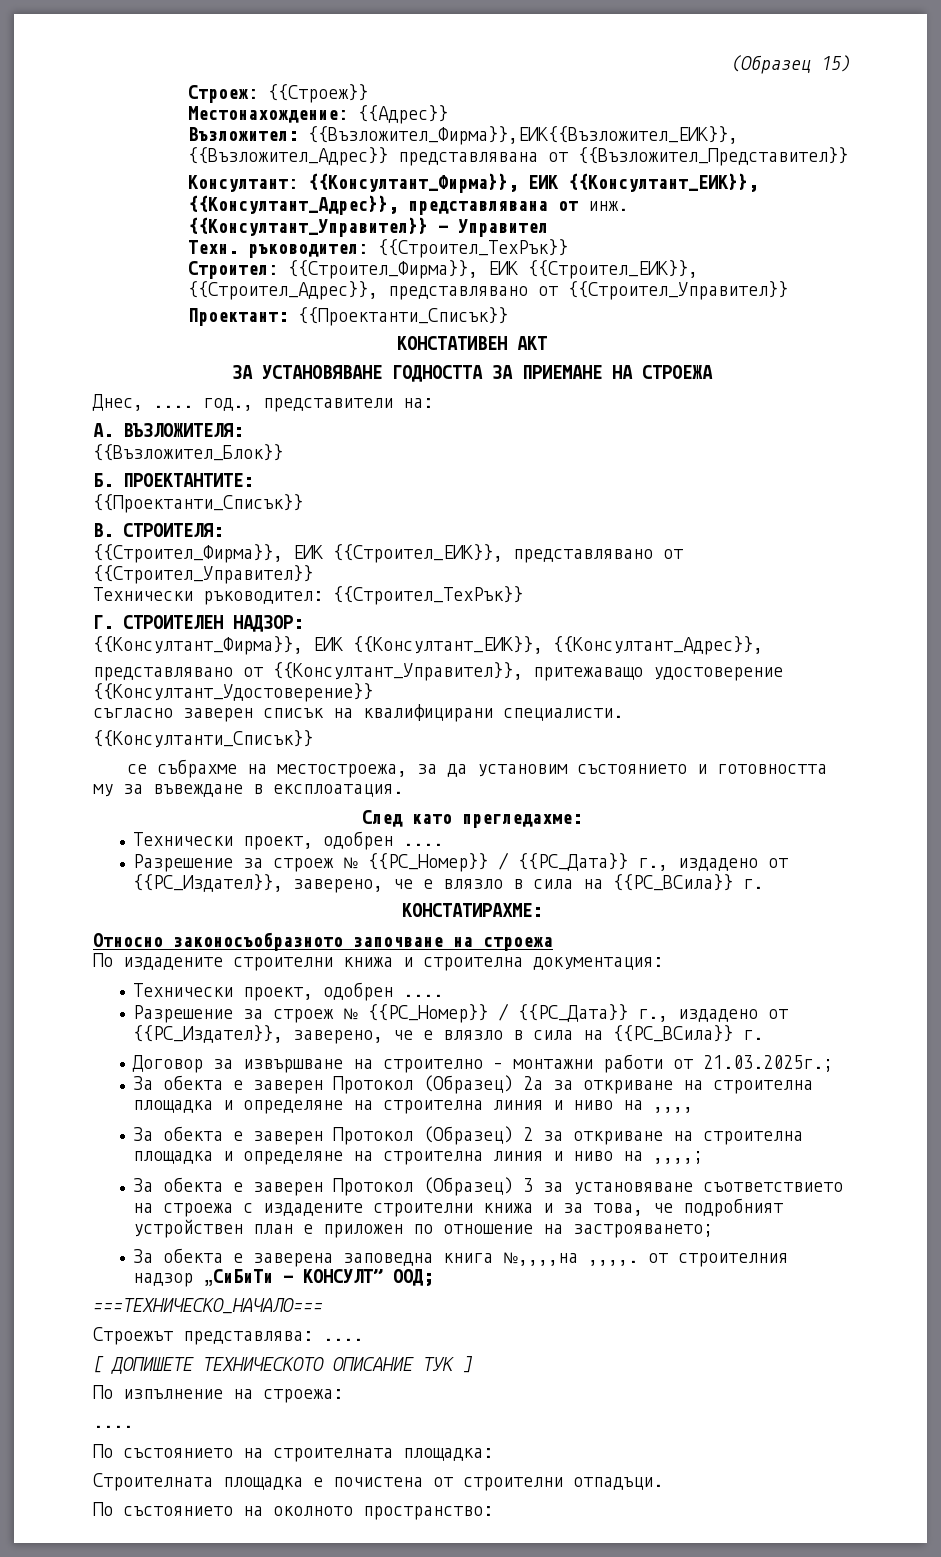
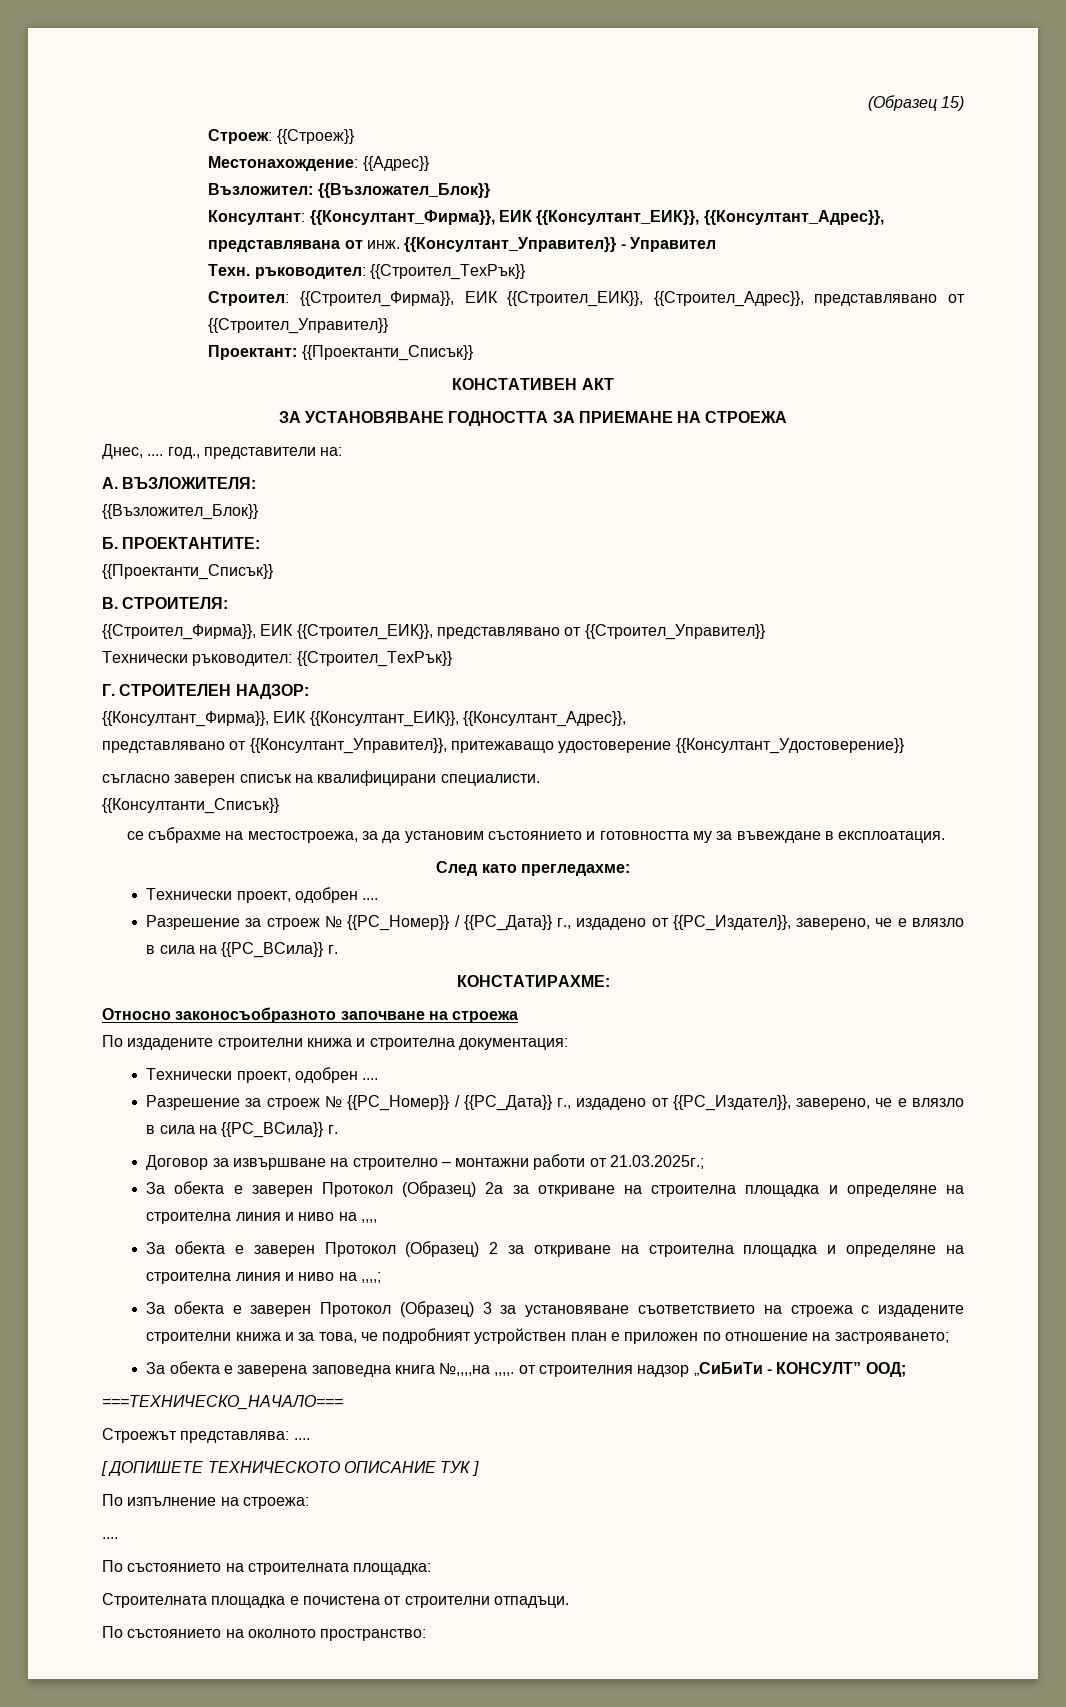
- Възложител: {{Възложител_Фирма}},ЕИК{{Възложител_ЕИК}}, {{Възложител_Адрес}} представлявана от {{Възложител_Представител}}
+ Възложител: {{Възложател_Блок}}

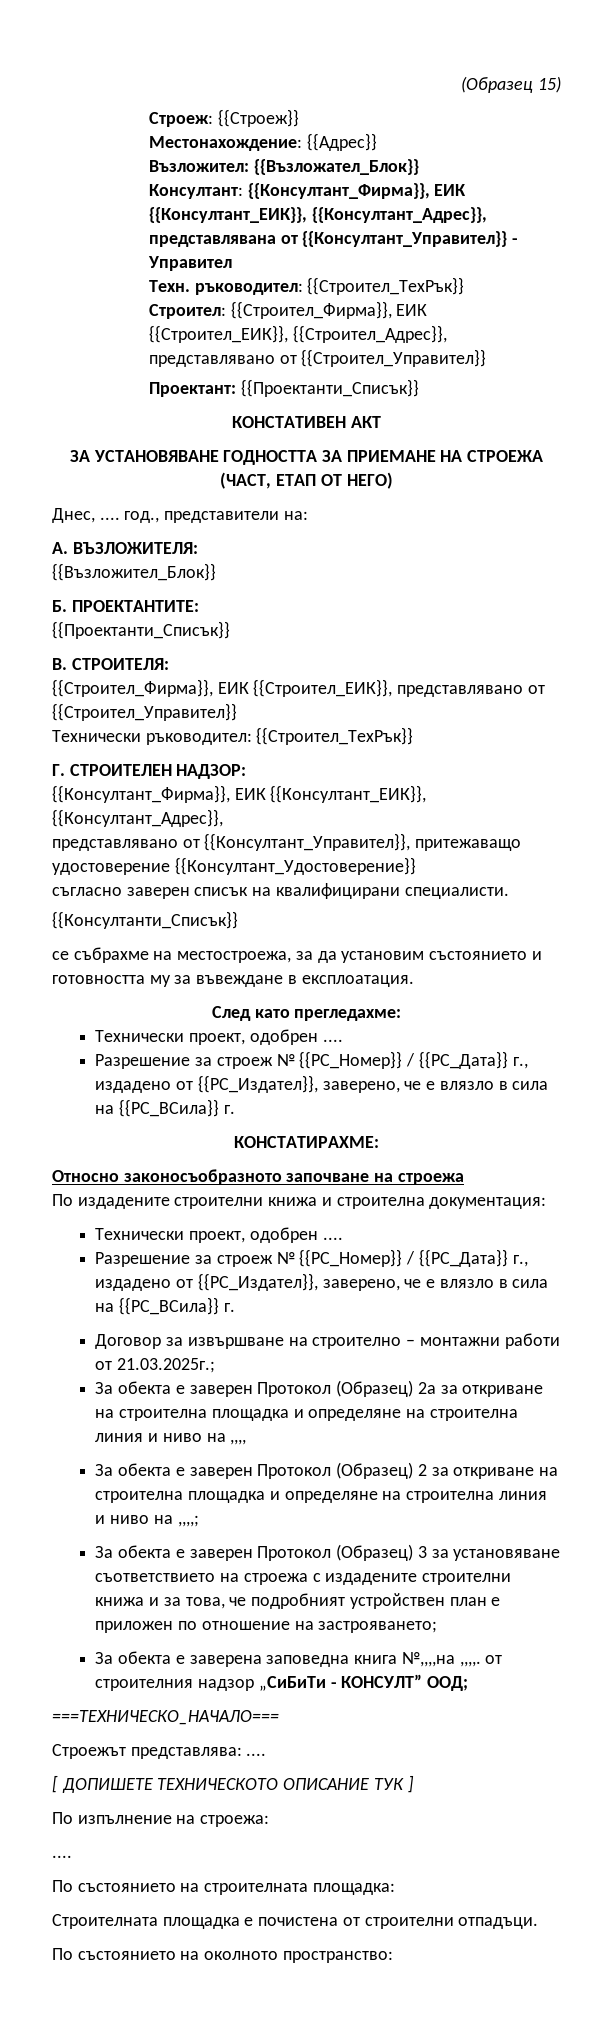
- Консултант: {{Консултант_Фирма}}, ЕИК {{Консултант_ЕИК}}, {{Консултант_Адрес}}, представлявана от инж. {{Консултант_Управител}} - Управител
+ Консултант: {{Консултант_Фирма}}, ЕИК {{Консултант_ЕИК}}, {{Консултант_Адрес}}, представлявана от {{Консултант_Управител}} - Управител
- ЗА УСТАНОВЯВАНЕ ГОДНОСТТА ЗА ПРИЕМАНЕ НА СТРОЕЖА
+ ЗА УСТАНОВЯВАНЕ ГОДНОСТТА ЗА ПРИЕМАНЕ НА СТРОЕЖА (ЧАСТ, ЕТАП ОТ НЕГО)

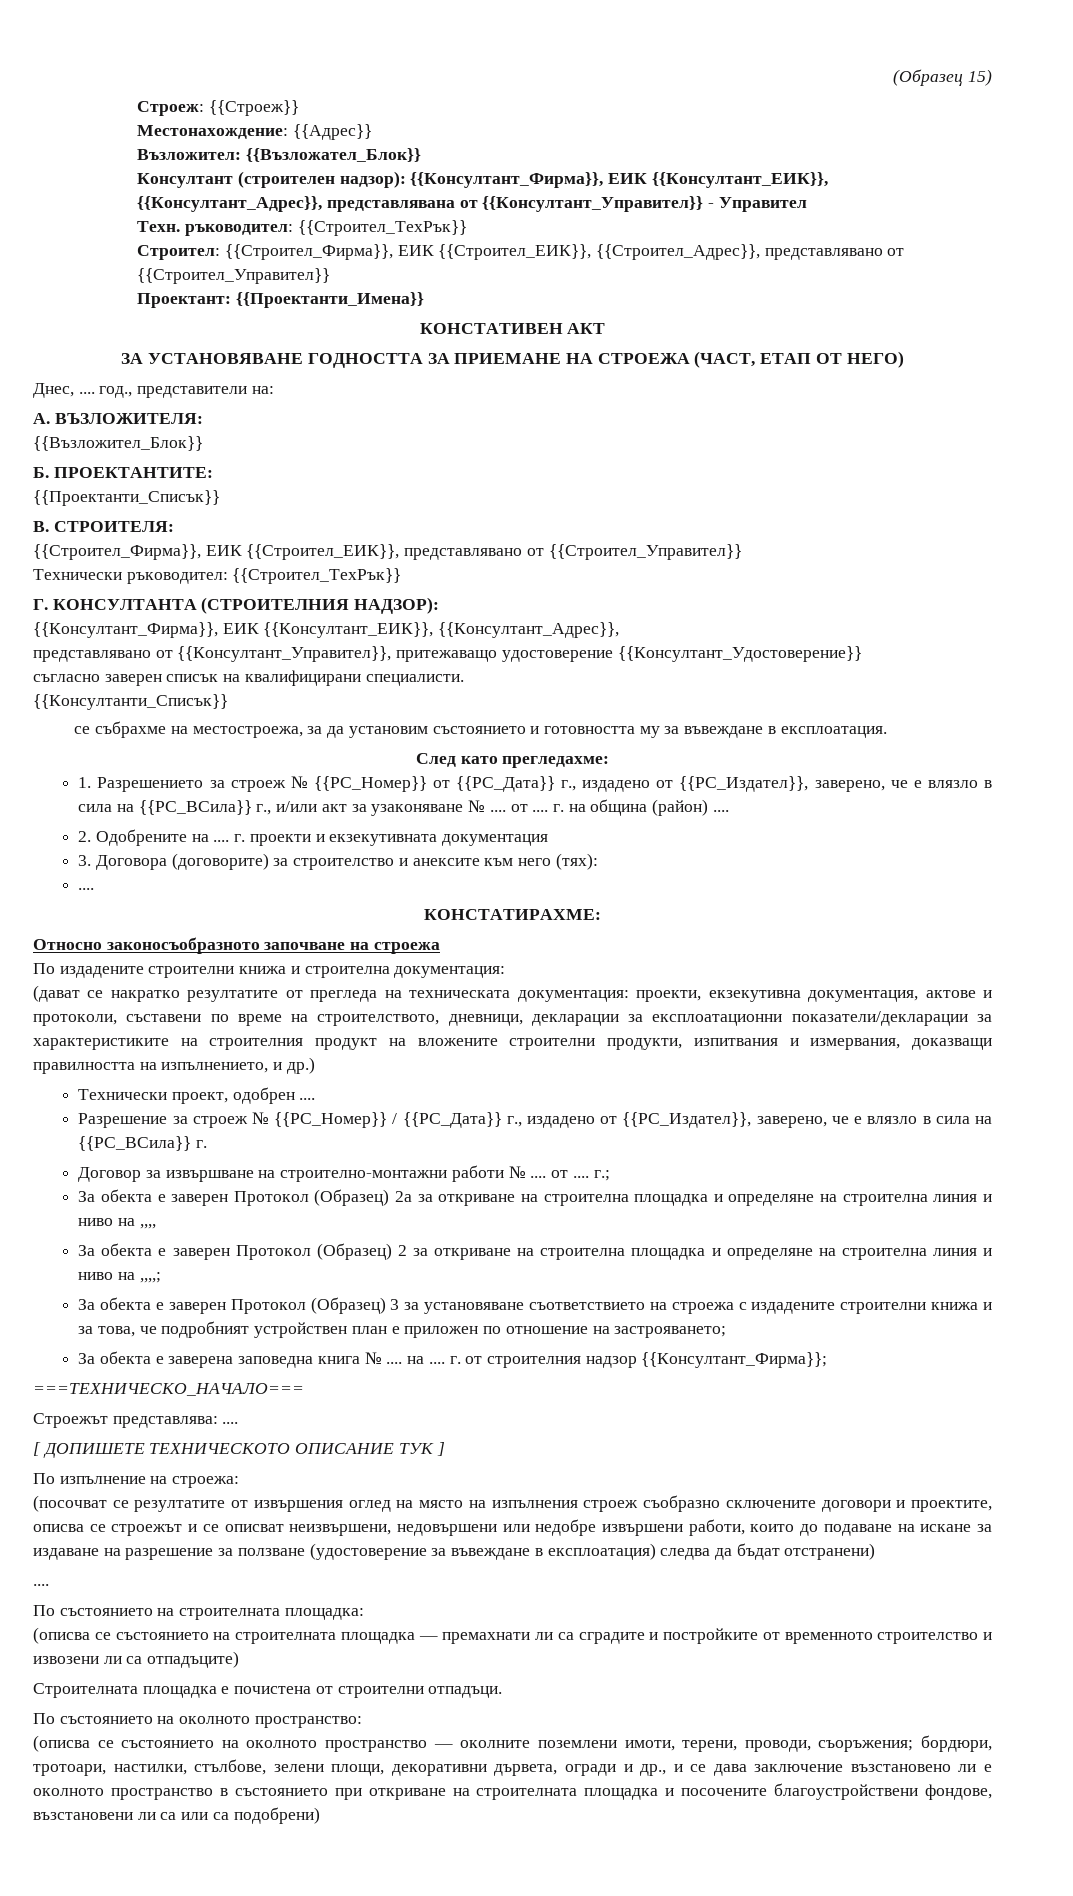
- Консултант: {{Консултант_Фирма}}, ЕИК {{Консултант_ЕИК}}, {{Консултант_Адрес}}, представлявана от {{Консултант_Управител}} - Управител
+ Консултант (строителен надзор): {{Консултант_Фирма}}, ЕИК {{Консултант_ЕИК}}, {{Консултант_Адрес}}, представлявана от {{Консултант_Управител}} - Управител
- Проектант: {{Проектанти_Списък}}
+ Проектант: {{Проектанти_Имена}}
- Г. СТРОИТЕЛЕН НАДЗОР:
+ Г. КОНСУЛТАНТА (СТРОИТЕЛНИЯ НАДЗОР):
  След като прегледахме:
- Технически проект, одобрен ....
- Разрешение за строеж № {{РС_Номер}} / {{РС_Дата}} г., издадено от {{РС_Издател}}, заверено, че е влязло в сила на {{РС_ВСила}} г.
+ 1. Разрешението за строеж № {{РС_Номер}} от {{РС_Дата}} г., издадено от {{РС_Издател}}, заверено, че е влязло в сила на {{РС_ВСила}} г., и/или акт за узаконяване № .... от .... г. на община (район) ....
+ 2. Одобрените на .... г. проекти и екзекутивната документация
+ 3. Договора (договорите) за строителство и анексите към него (тях):
+ ....
+ (дават се накратко резултатите от прегледа на техническата документация: проекти, екзекутивна документация, актове и протоколи, съставени по време на строителството, дневници, декларации за експлоатационни показатели/декларации за характеристиките на строителния продукт на вложените строителни продукти, изпитвания и измервания, доказващи правилността на изпълнението, и др.)
- Договор за извършване на строително – монтажни работи от 21.03.2025г.;
+ Договор за извършване на строително-монтажни работи № .... от .... г.;
- За обекта е заверена заповедна книга №,,,,на ,,,,. от строителния надзор „СиБиТи - КОНСУЛТ” ООД;
+ За обекта е заверена заповедна книга № .... на .... г. от строителния надзор {{Консултант_Фирма}};
+ (посочват се резултатите от извършения оглед на място на изпълнения строеж съобразно сключените договори и проектите, описва се строежът и се описват неизвършени, недовършени или недобре извършени работи, които до подаване на искане за издаване на разрешение за ползване (удостоверение за въвеждане в експлоатация) следва да бъдат отстранени)
+ (описва се състоянието на строителната площадка — премахнати ли са сградите и постройките от временното строителство и извозени ли са отпадъците)
+ (описва се състоянието на околното пространство — околните поземлени имоти, терени, проводи, съоръжения; бордюри, тротоари, настилки, стълбове, зелени площи, декоративни дървета, огради и др., и се дава заключение възстановено ли е околното пространство в състоянието при откриване на строителната площадка и посочените благоустройствени фондове, възстановени ли са или са подобрени)

